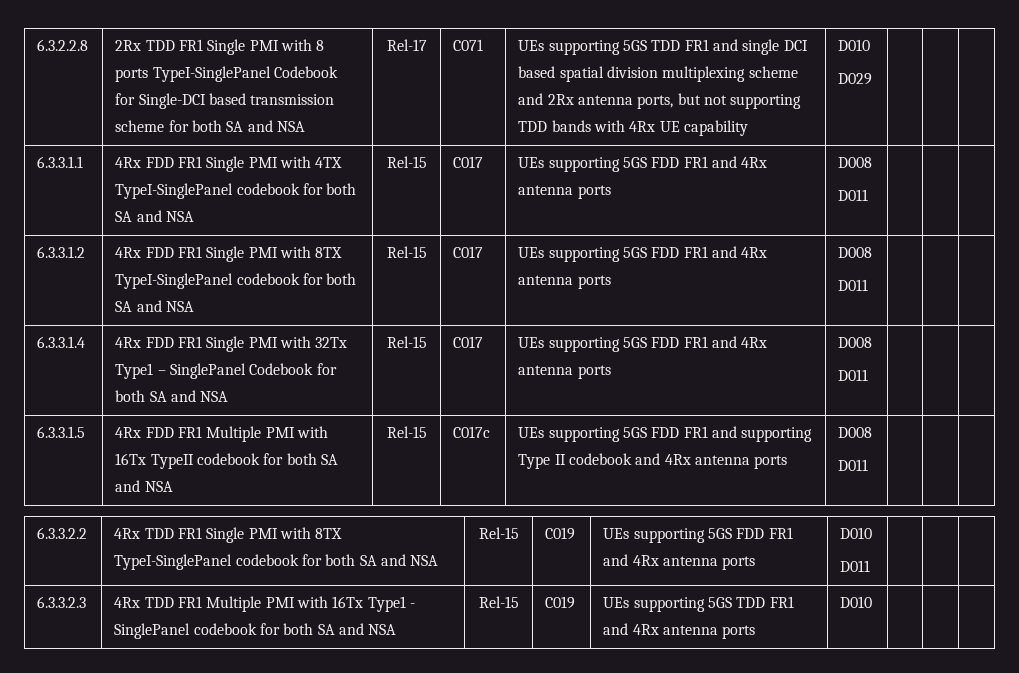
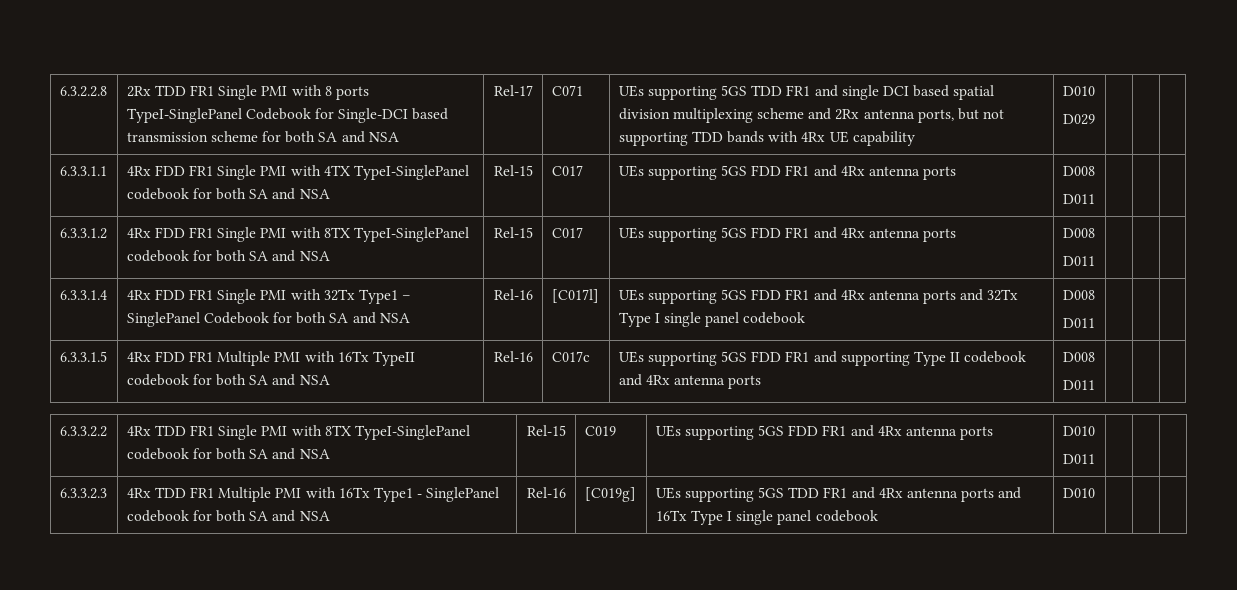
- 6.3.3.1.4 | 4Rx FDD FR1 Single PMI with 32Tx Type1 – SinglePanel Codebook for both SA and NSA | Rel-15 | C017 | UEs supporting 5GS FDD FR1 and 4Rx antenna ports | D008
+ 6.3.3.1.4 | 4Rx FDD FR1 Single PMI with 32Tx Type1 – SinglePanel Codebook for both SA and NSA | Rel-16 | [C017l] | UEs supporting 5GS FDD FR1 and 4Rx antenna ports and 32Tx Type I single panel codebook | D008
- 6.3.3.1.5 | 4Rx FDD FR1 Multiple PMI with 16Tx TypeII codebook for both SA and NSA | Rel-15 | C017c | UEs supporting 5GS FDD FR1 and supporting Type II codebook and 4Rx antenna ports | D008
+ 6.3.3.1.5 | 4Rx FDD FR1 Multiple PMI with 16Tx TypeII codebook for both SA and NSA | Rel-16 | C017c | UEs supporting 5GS FDD FR1 and supporting Type II codebook and 4Rx antenna ports | D008
- 6.3.3.2.3 | 4Rx TDD FR1 Multiple PMI with 16Tx Type1 - SinglePanel codebook for both SA and NSA | Rel-15 | C019 | UEs supporting 5GS TDD FR1 and 4Rx antenna ports | D010 | | |
+ 6.3.3.2.3 | 4Rx TDD FR1 Multiple PMI with 16Tx Type1 - SinglePanel codebook for both SA and NSA | Rel-16 | [C019g] | UEs supporting 5GS TDD FR1 and 4Rx antenna ports and 16Tx Type I single panel codebook | D010 | | |

